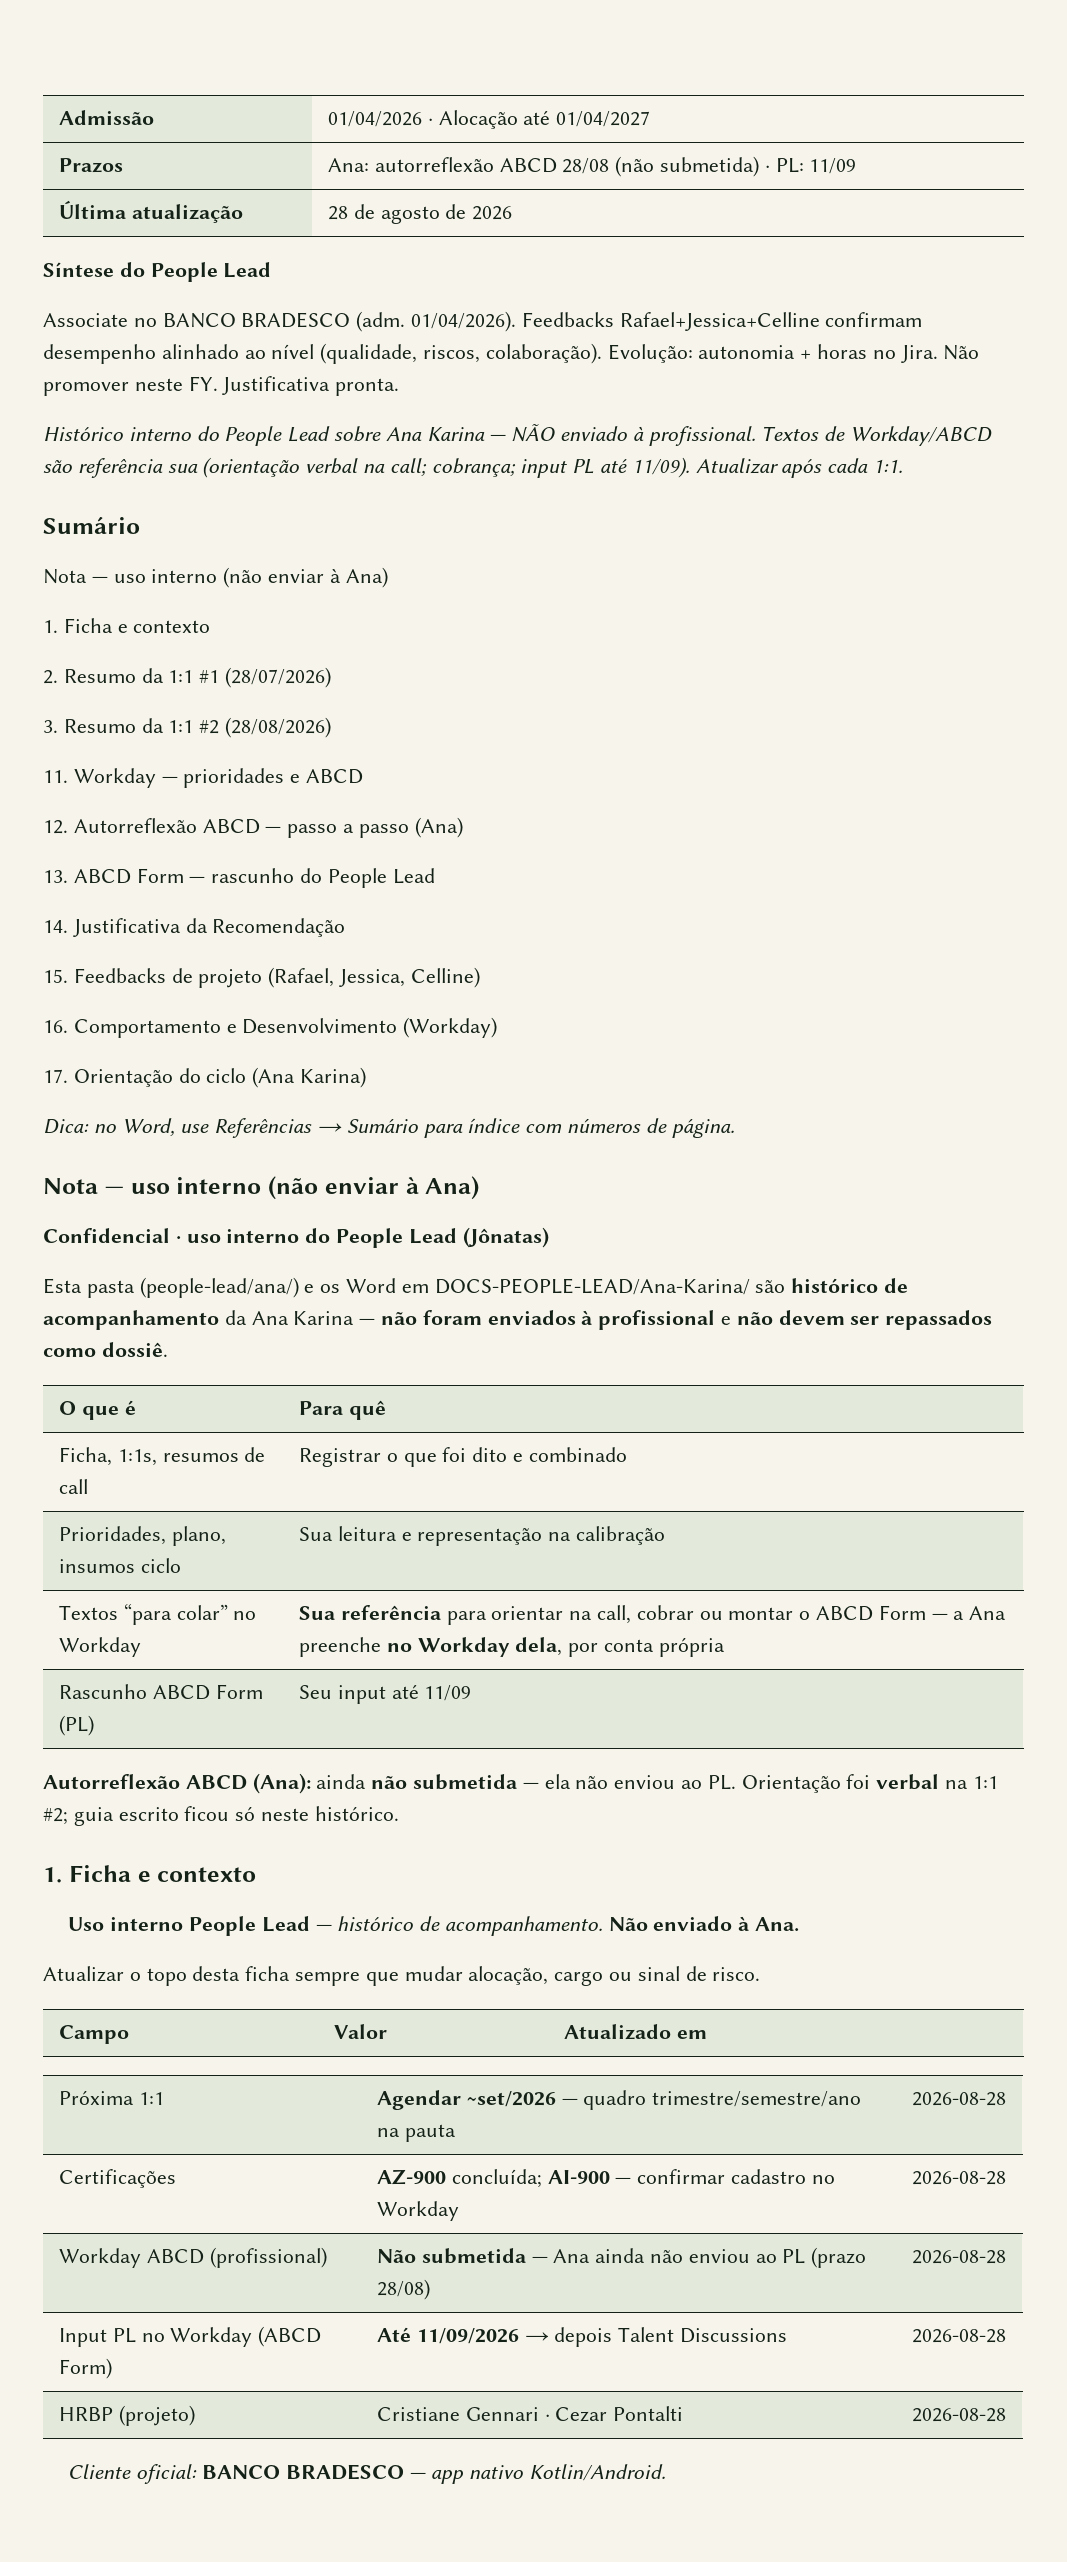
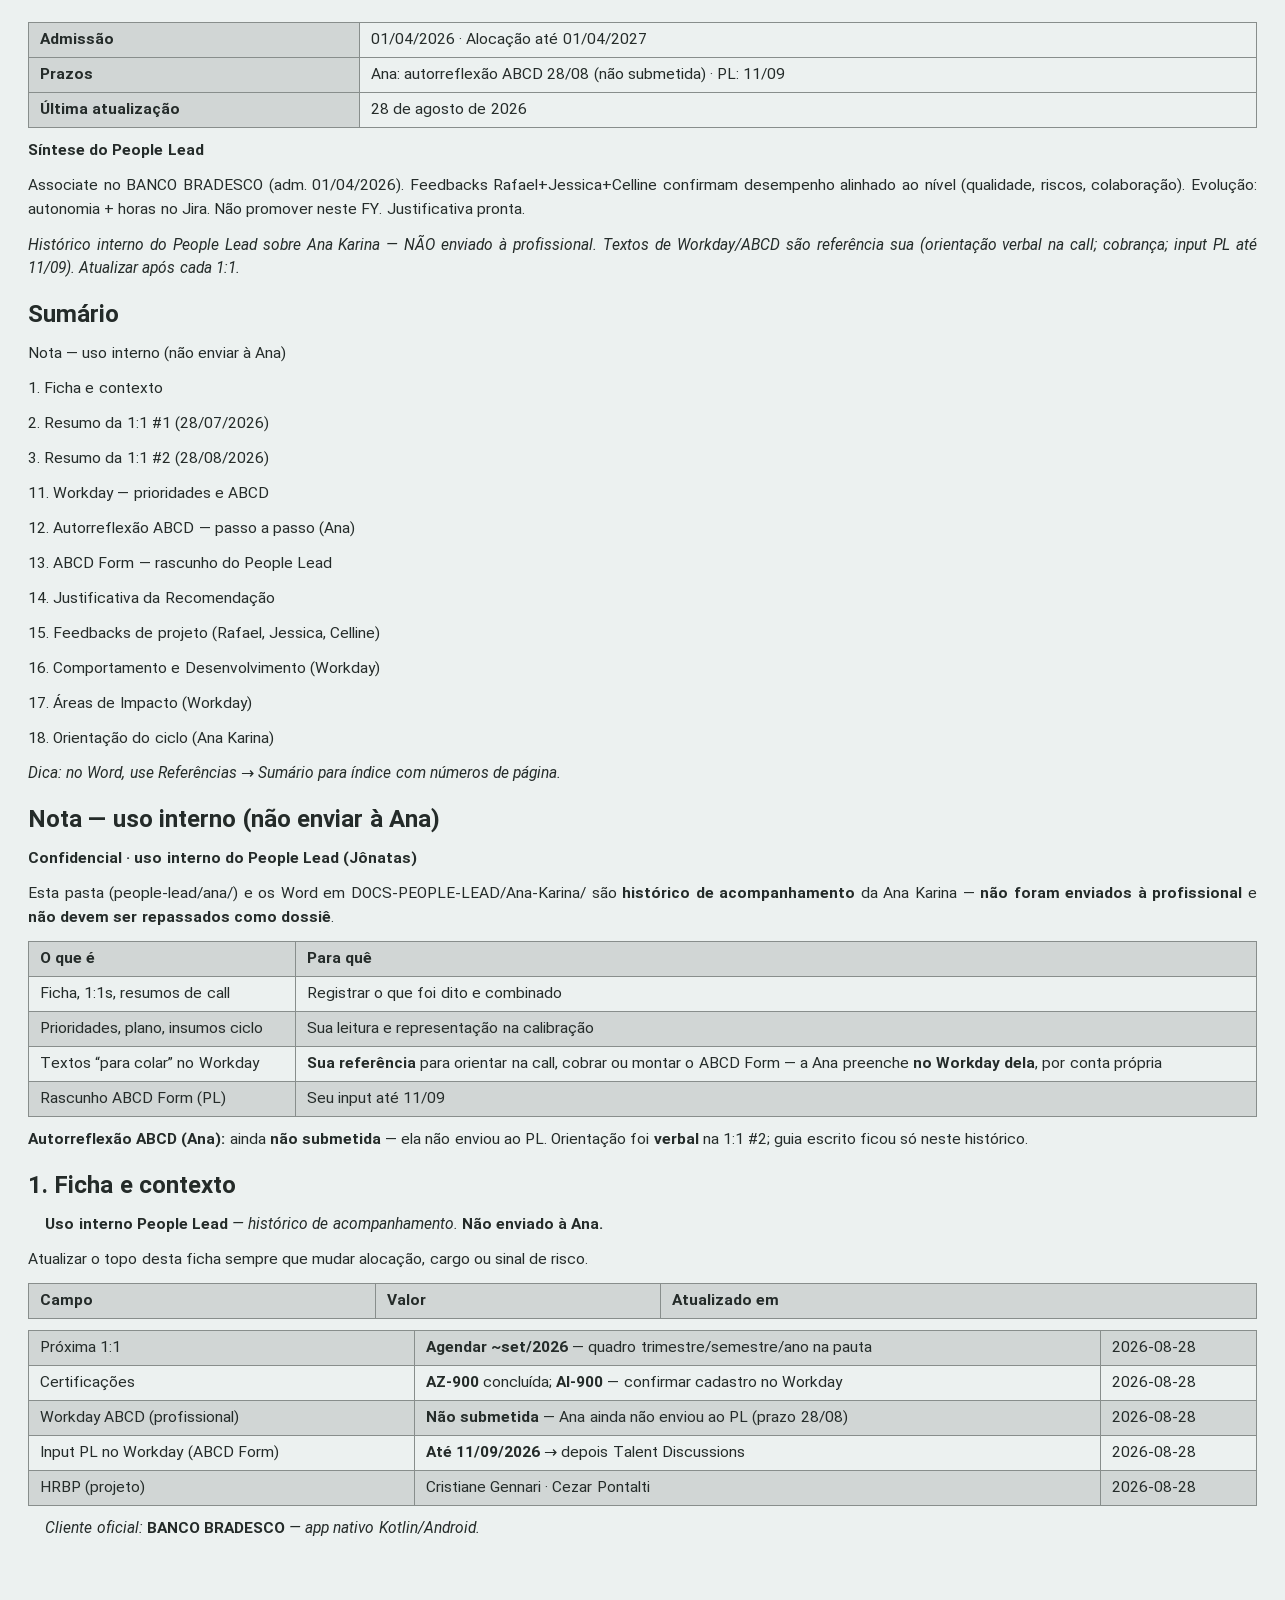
- 17. Orientação do ciclo (Ana Karina)
+ 17. Áreas de Impacto (Workday)
+ 18. Orientação do ciclo (Ana Karina)

